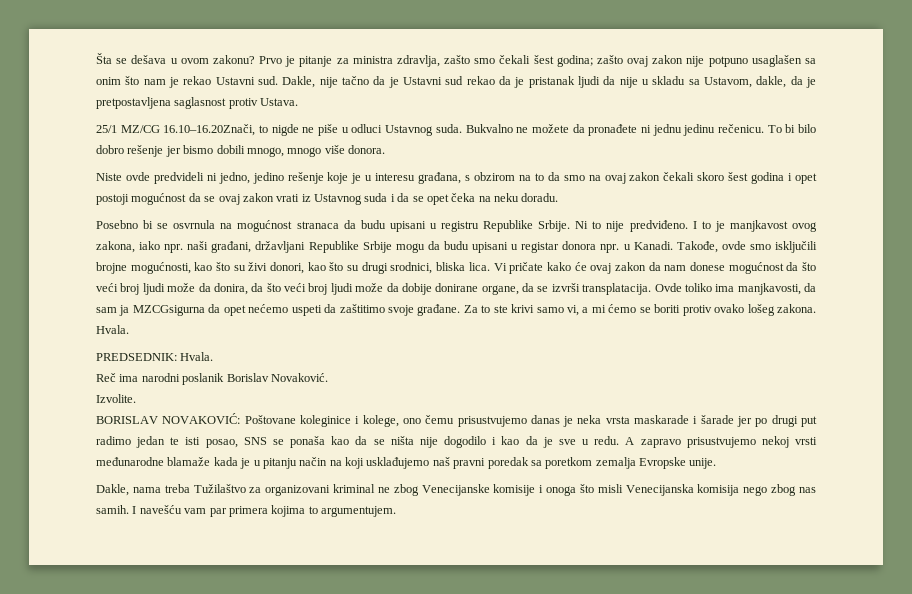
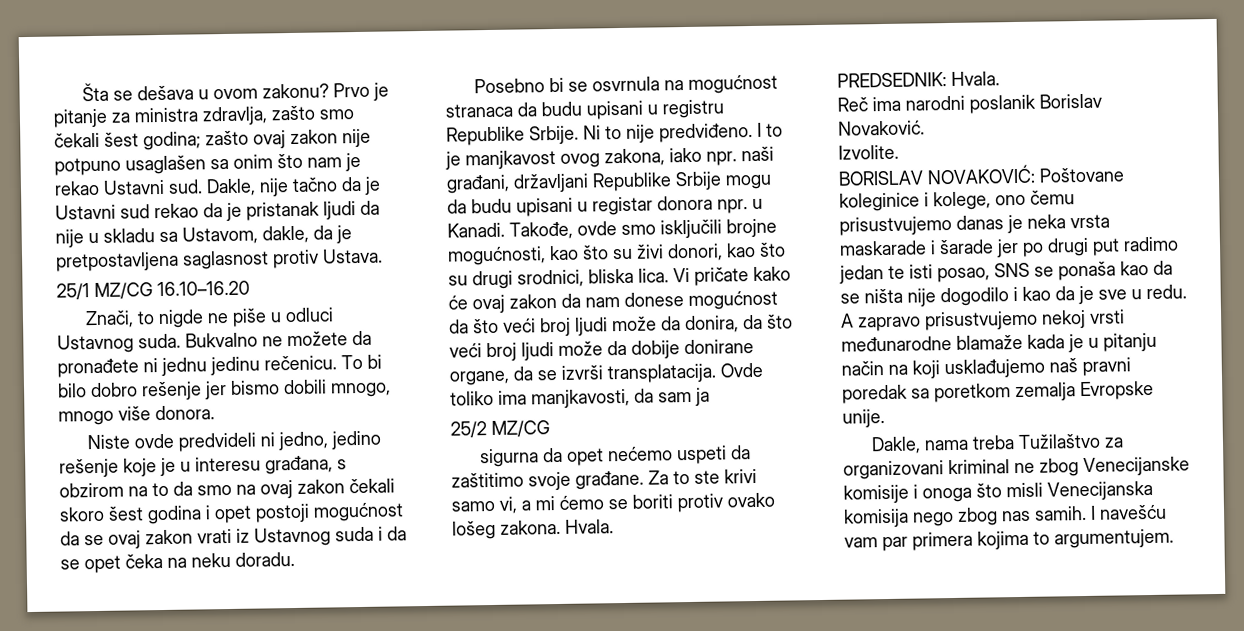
- 25/1 MZ/CG 16.10–16.20Znači, to nigde ne piše u odluci Ustavnog suda.
+ 25/1 MZ/CG 16.10–16.20
+ Znači, to nigde ne piše u odluci Ustavnog suda.
- Ovde toliko ima manjkavosti, da sam ja MZCGsigurna da opet nećemo uspeti da zaštitimo svoje građane.
+ Ovde toliko ima manjkavosti, da sam ja
+ 25/2 MZ/CG
+ sigurna da opet nećemo uspeti da zaštitimo svoje građane.

